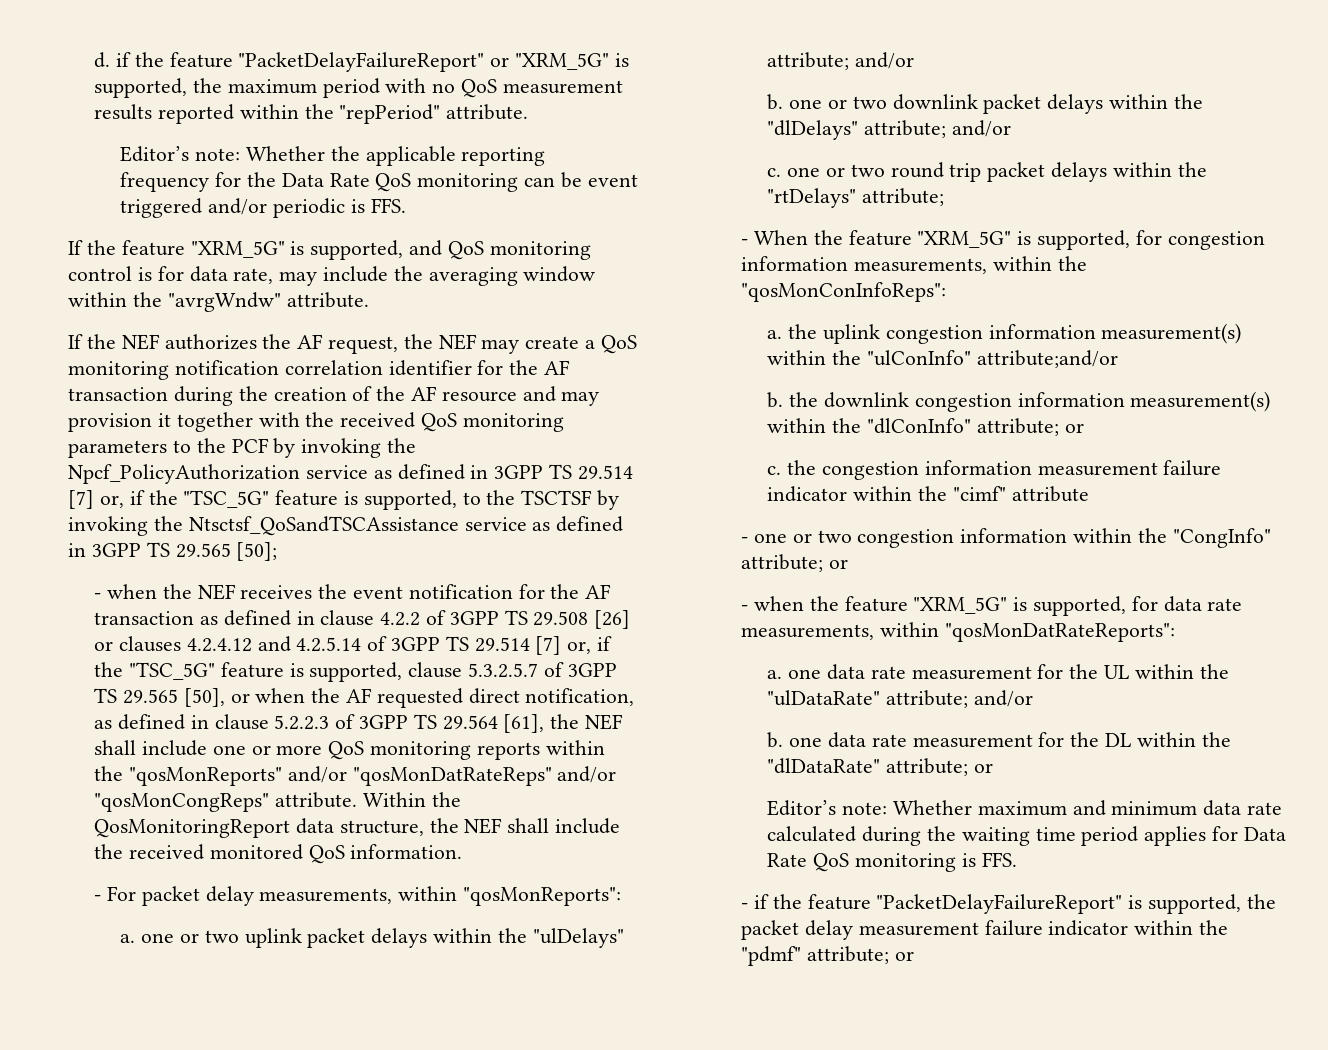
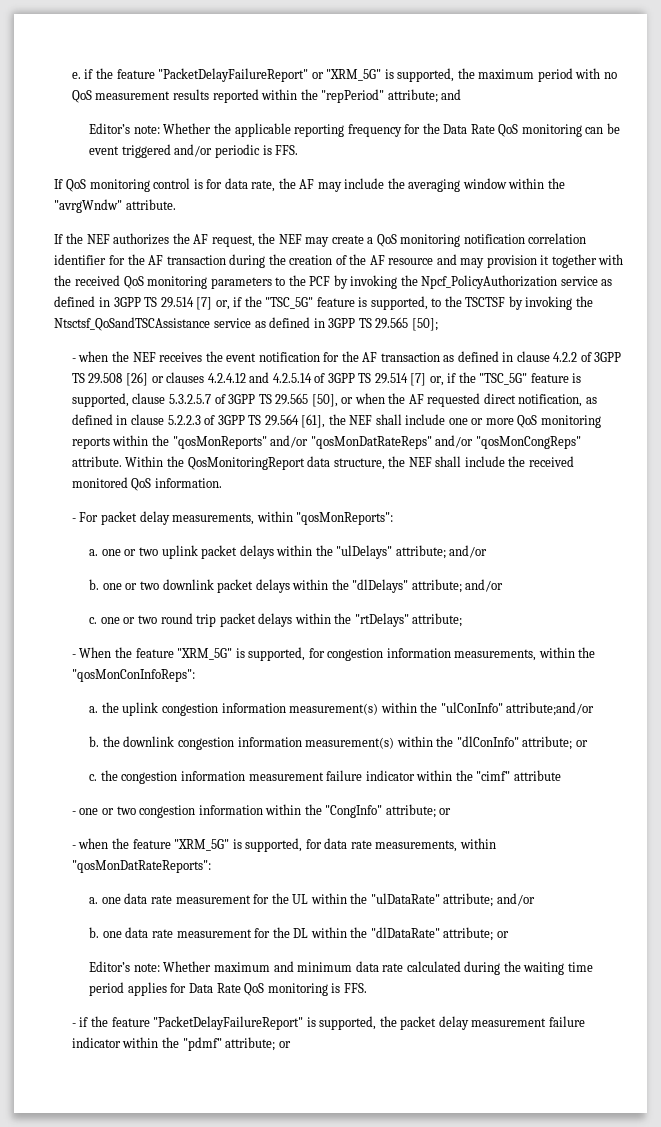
- d. if the feature "PacketDelayFailureReport" or "XRM_5G" is supported, the maximum period with no QoS measurement results reported within the "repPeriod" attribute.
+ e. if the feature "PacketDelayFailureReport" or "XRM_5G" is supported, the maximum period with no QoS measurement results reported within the "repPeriod" attribute; and
- If the feature "XRM_5G" is supported, and QoS monitoring control is for data rate, may include the averaging window within the "avrgWndw" attribute.
+ If QoS monitoring control is for data rate, the AF may include the averaging window within the "avrgWndw" attribute.

